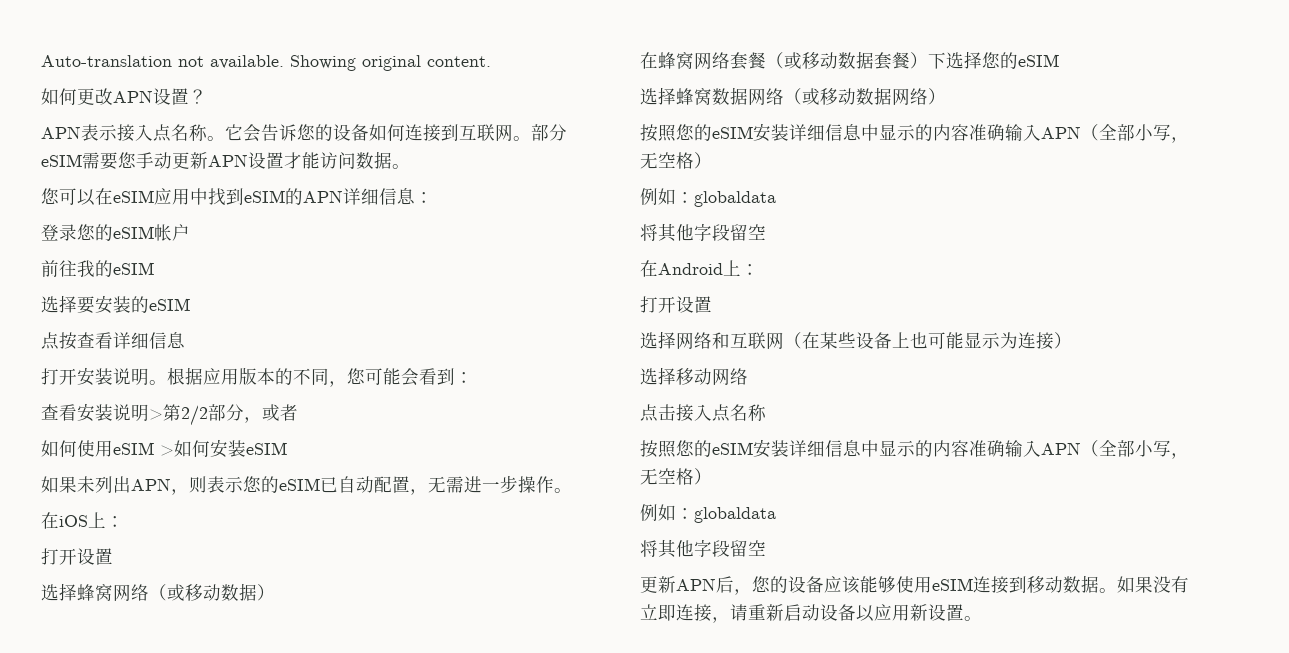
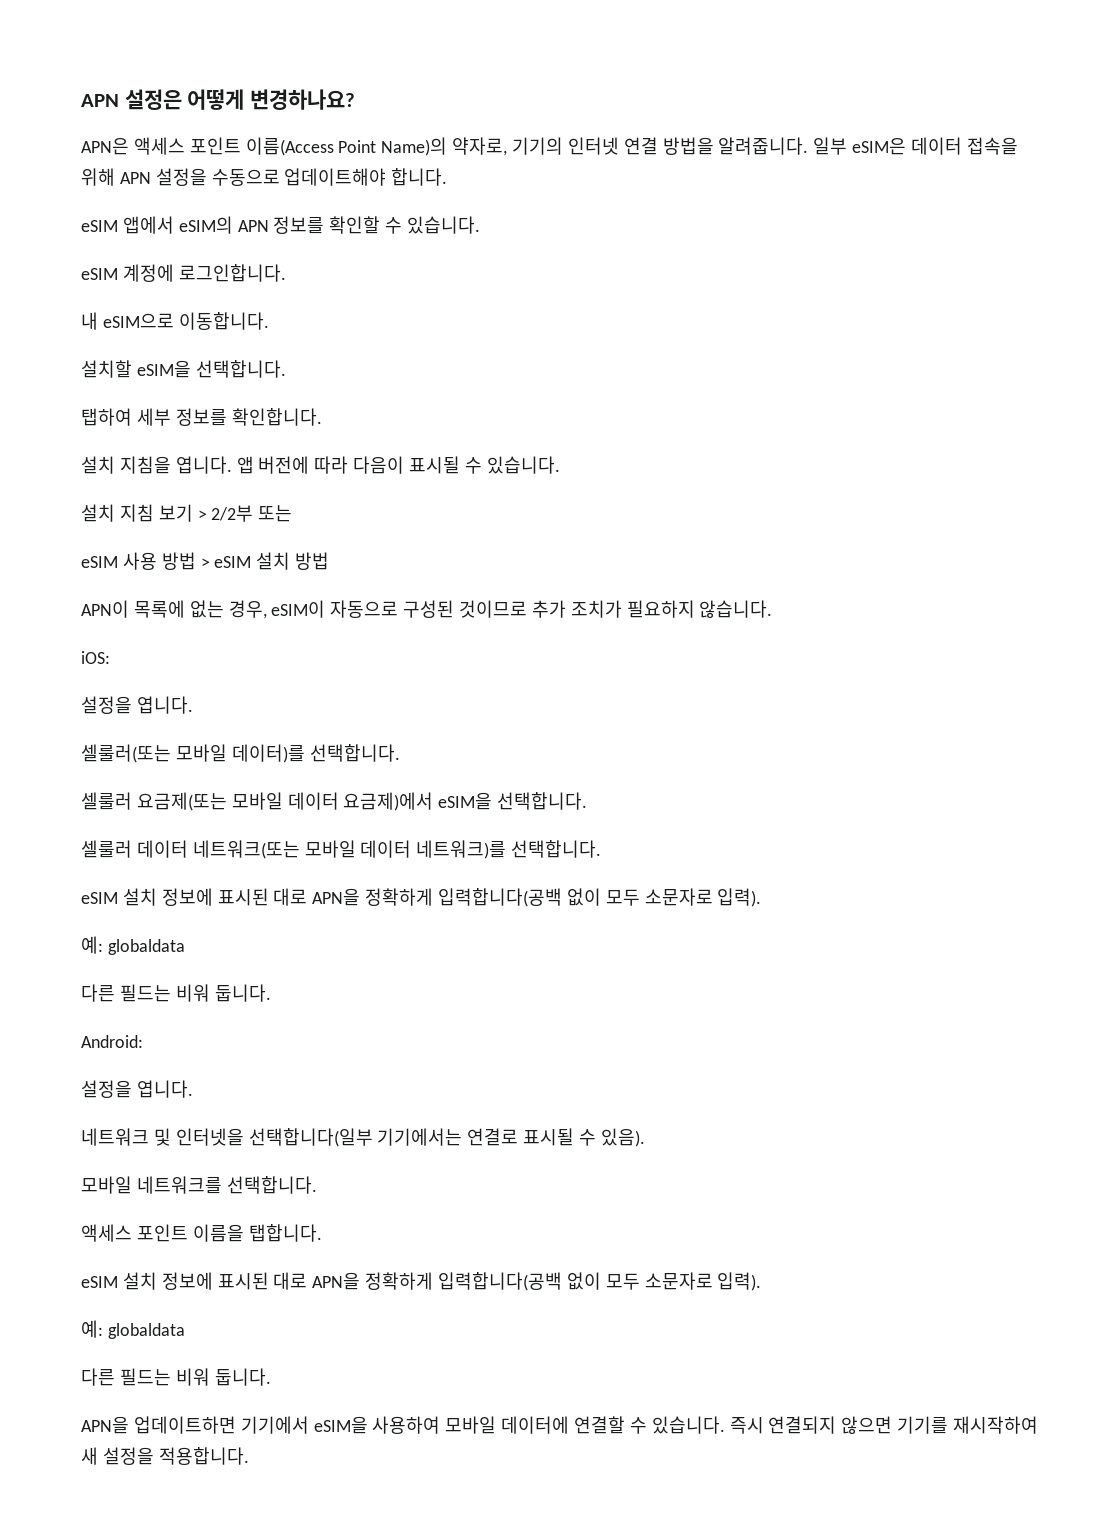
- Auto-translation not available. Showing original content.
- 如何更改APN设置？
- APN表示接入点名称。它会告诉您的设备如何连接到互联网。部分eSIM需要您手动更新APN设置才能访问数据。
- 您可以在eSIM应用中找到eSIM的APN详细信息：
- 登录您的eSIM帐户
- 前往我的eSIM
- 选择要安装的eSIM
- 点按查看详细信息
- 打开安装说明。根据应用版本的不同，您可能会看到：
- 查看安装说明>第2/2部分，或者
- 如何使用eSIM >如何安装eSIM
- 如果未列出APN，则表示您的eSIM已自动配置，无需进一步操作。
- 在iOS上：
- 打开设置
- 选择蜂窝网络（或移动数据）
- 在蜂窝网络套餐（或移动数据套餐）下选择您的eSIM
- 选择蜂窝数据网络（或移动数据网络）
- 按照您的eSIM安装详细信息中显示的内容准确输入APN（全部小写，无空格）
- 例如：globaldata
- 将其他字段留空
- 在Android上：
- 打开设置
- 选择网络和互联网（在某些设备上也可能显示为连接）
- 选择移动网络
- 点击接入点名称
- 按照您的eSIM安装详细信息中显示的内容准确输入APN（全部小写，无空格）
- 例如：globaldata
- 将其他字段留空
- 更新APN后，您的设备应该能够使用eSIM连接到移动数据。如果没有立即连接，请重新启动设备以应用新设置。
+ APN 설정은 어떻게 변경하나요?
+ APN은 액세스 포인트 이름(Access Point Name)의 약자로, 기기의 인터넷 연결 방법을 알려줍니다. 일부 eSIM은 데이터 접속을 위해 APN 설정을 수동으로 업데이트해야 합니다.
+ eSIM 앱에서 eSIM의 APN 정보를 확인할 수 있습니다.
+ eSIM 계정에 로그인합니다.
+ 내 eSIM으로 이동합니다.
+ 설치할 eSIM을 선택합니다.
+ 탭하여 세부 정보를 확인합니다.
+ 설치 지침을 엽니다. 앱 버전에 따라 다음이 표시될 수 있습니다.
+ 설치 지침 보기 > 2/2부 또는
+ eSIM 사용 방법 > eSIM 설치 방법
+ APN이 목록에 없는 경우, eSIM이 자동으로 구성된 것이므로 추가 조치가 필요하지 않습니다.
+ iOS:
+ 설정을 엽니다.
+ 셀룰러(또는 모바일 데이터)를 선택합니다.
+ 셀룰러 요금제(또는 모바일 데이터 요금제)에서 eSIM을 선택합니다.
+ 셀룰러 데이터 네트워크(또는 모바일 데이터 네트워크)를 선택합니다.
+ eSIM 설치 정보에 표시된 대로 APN을 정확하게 입력합니다(공백 없이 모두 소문자로 입력).
+ 예: globaldata
+ 다른 필드는 비워 둡니다.
+ Android:
+ 설정을 엽니다.
+ 네트워크 및 인터넷을 선택합니다(일부 기기에서는 연결로 표시될 수 있음).
+ 모바일 네트워크를 선택합니다.
+ 액세스 포인트 이름을 탭합니다.
+ eSIM 설치 정보에 표시된 대로 APN을 정확하게 입력합니다(공백 없이 모두 소문자로 입력).
+ 예: globaldata
+ 다른 필드는 비워 둡니다.
+ APN을 업데이트하면 기기에서 eSIM을 사용하여 모바일 데이터에 연결할 수 있습니다. 즉시 연결되지 않으면 기기를 재시작하여 새 설정을 적용합니다.

